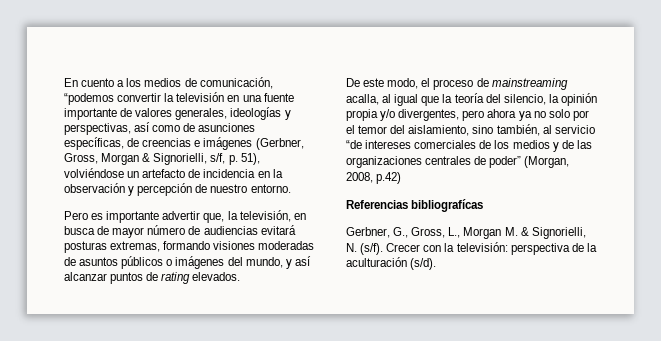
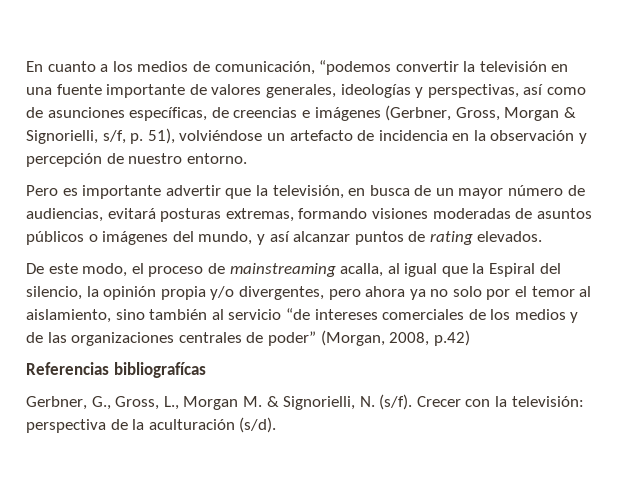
- En cuento a los medios de comunicación, “podemos convertir la televisión en una fuente importante de valores generales, ideologías y perspectivas, así como de asunciones específicas, de creencias e imágenes (Gerbner, Gross, Morgan & Signorielli, s/f, p. 51), volviéndose un artefacto de incidencia en la observación y percepción de nuestro entorno.
+ En cuanto a los medios de comunicación, “podemos convertir la televisión en una fuente importante de valores generales, ideologías y perspectivas, así como de asunciones específicas, de creencias e imágenes (Gerbner, Gross, Morgan & Signorielli, s/f, p. 51), volviéndose un artefacto de incidencia en la observación y percepción de nuestro entorno.
- Pero es importante advertir que, la televisión, en busca de mayor número de audiencias evitará posturas extremas, formando visiones moderadas de asuntos públicos o imágenes del mundo, y así alcanzar puntos de rating elevados.
+ Pero es importante advertir que la televisión, en busca de un mayor número de audiencias, evitará posturas extremas, formando visiones moderadas de asuntos públicos o imágenes del mundo, y así alcanzar puntos de rating elevados.
- De este modo, el proceso de mainstreaming acalla, al igual que la teoría del silencio, la opinión propia y/o divergentes, pero ahora ya no solo por el temor del aislamiento, sino también, al servicio “de intereses comerciales de los medios y de las organizaciones centrales de poder” (Morgan, 2008, p.42)
+ De este modo, el proceso de mainstreaming acalla, al igual que la Espiral del silencio, la opinión propia y/o divergentes, pero ahora ya no solo por el temor al aislamiento, sino también al servicio “de intereses comerciales de los medios y de las organizaciones centrales de poder” (Morgan, 2008, p.42)

